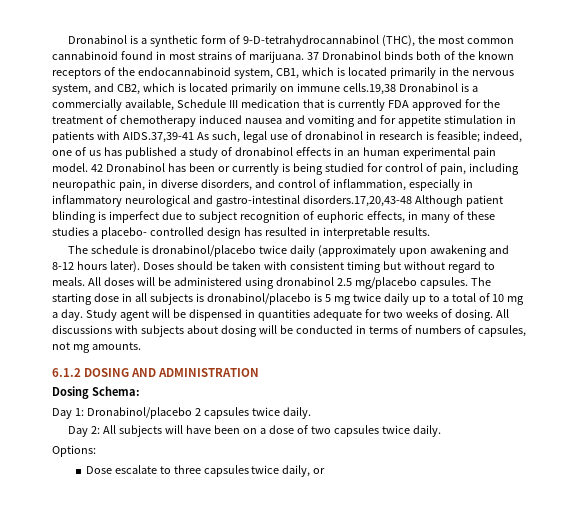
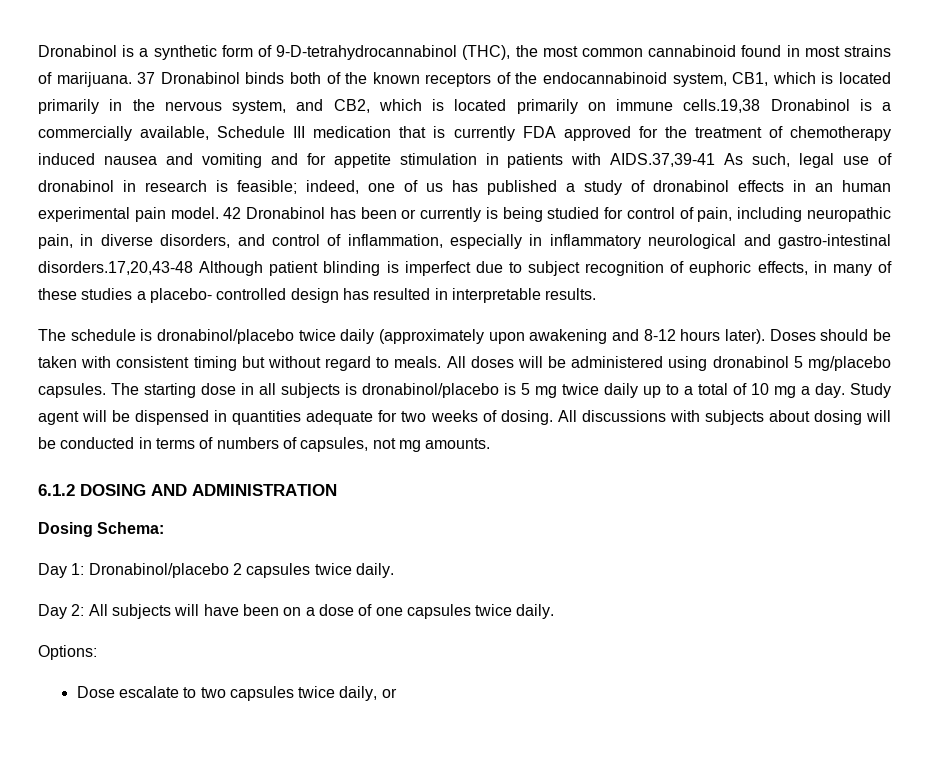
- All doses will be administered using dronabinol 2.5 mg/placebo capsules.
+ All doses will be administered using dronabinol 5 mg/placebo capsules.
- Day 2: All subjects will have been on a dose of two capsules twice daily.
+ Day 2: All subjects will have been on a dose of one capsules twice daily.
- Dose escalate to three capsules twice daily, or
+ Dose escalate to two capsules twice daily, or

